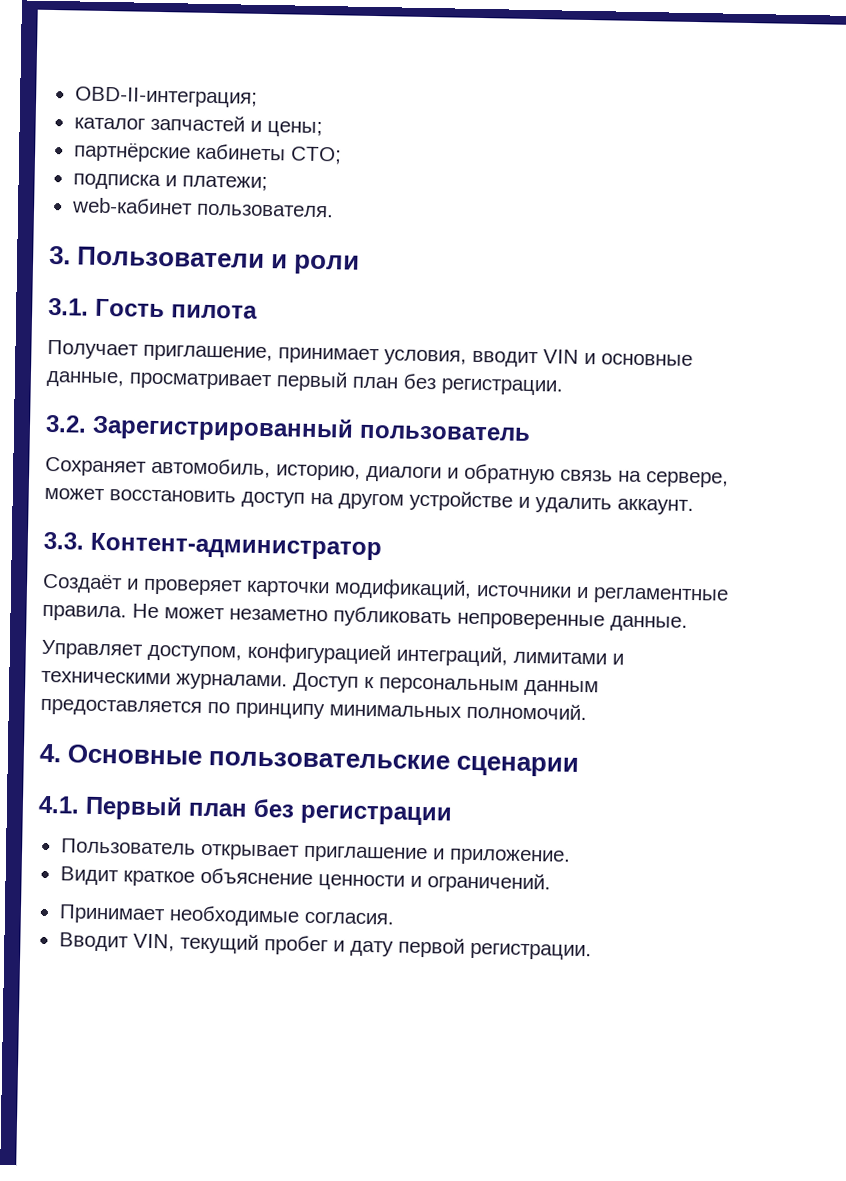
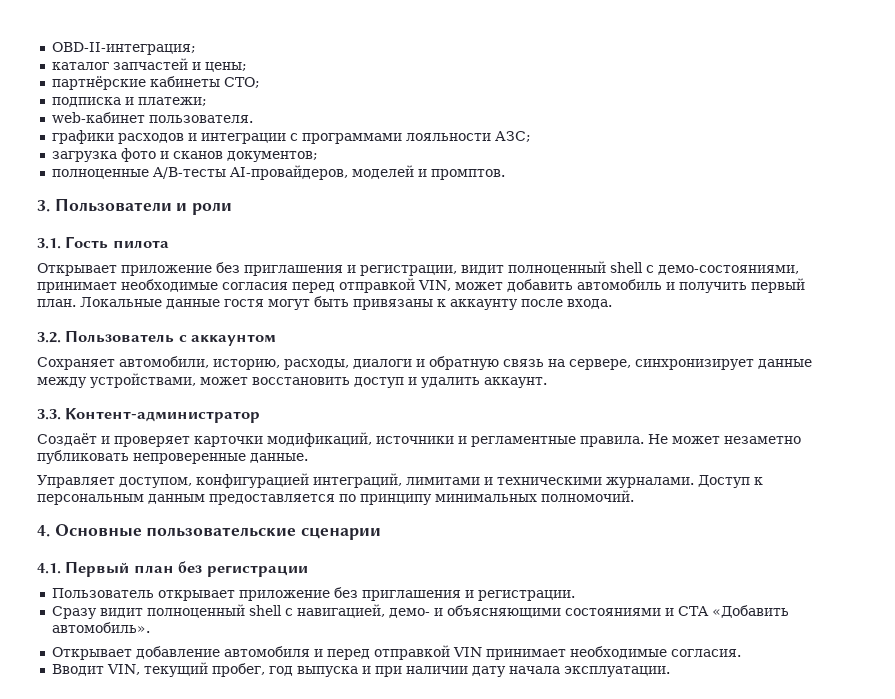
+ графики расходов и интеграции с программами лояльности АЗС;
+ загрузка фото и сканов документов;
+ полноценные A/B-тесты AI-провайдеров, моделей и промптов.
- Получает приглашение, принимает условия, вводит VIN и основные данные, просматривает первый план без регистрации.
- 3.2. Зарегистрированный пользователь
- Сохраняет автомобиль, историю, диалоги и обратную связь на сервере, может восстановить доступ на другом устройстве и удалить аккаунт.
+ Открывает приложение без приглашения и регистрации, видит полноценный shell с демо-состояниями, принимает необходимые согласия перед отправкой VIN, может добавить автомобиль и получить первый план. Локальные данные гостя могут быть привязаны к аккаунту после входа.
+ 3.2. Пользователь с аккаунтом
+ Сохраняет автомобили, историю, расходы, диалоги и обратную связь на сервере, синхронизирует данные между устройствами, может восстановить доступ и удалить аккаунт.
- Пользователь открывает приглашение и приложение.
- Видит краткое объяснение ценности и ограничений.
- Принимает необходимые согласия.
+ Пользователь открывает приложение без приглашения и регистрации.
+ Сразу видит полноценный shell с навигацией, демо- и объясняющими состояниями и CTA «Добавить автомобиль».
+ Открывает добавление автомобиля и перед отправкой VIN принимает необходимые согласия.
- Вводит VIN, текущий пробег и дату первой регистрации.
+ Вводит VIN, текущий пробег, год выпуска и при наличии дату начала эксплуатации.

